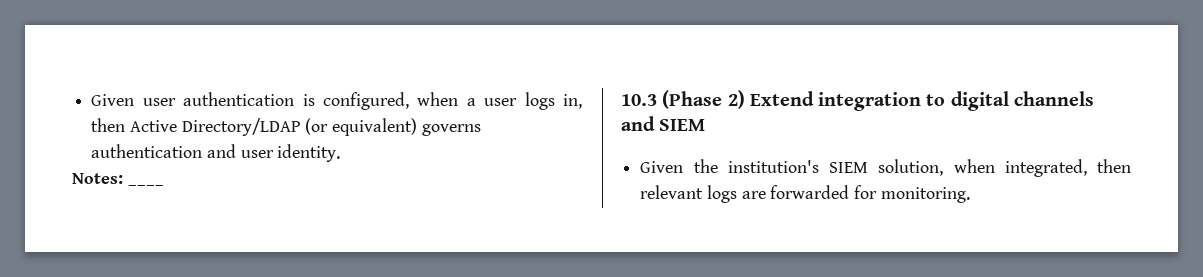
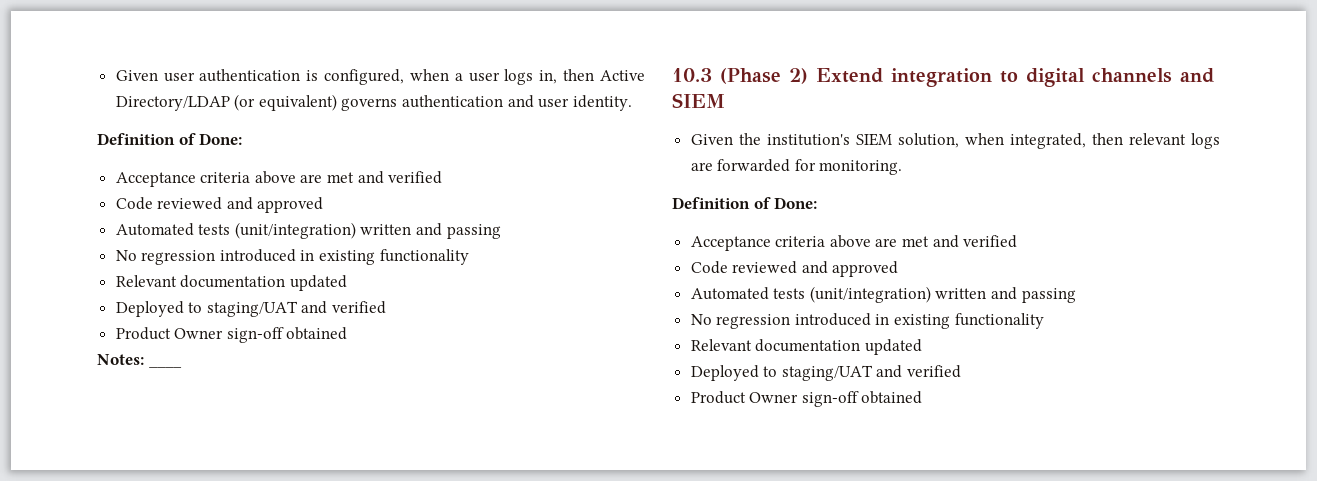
  Given user authentication is configured, when a user logs in, then Active Directory/LDAP (or equivalent) governs authentication and user identity.
+ Definition of Done:
+ Acceptance criteria above are met and verified
+ Code reviewed and approved
+ Automated tests (unit/integration) written and passing
+ No regression introduced in existing functionality
+ Relevant documentation updated
+ Deployed to staging/UAT and verified
+ Product Owner sign-off obtained
  Given the institution's SIEM solution, when integrated, then relevant logs are forwarded for monitoring.
+ Definition of Done:
+ Acceptance criteria above are met and verified
+ Code reviewed and approved
+ Automated tests (unit/integration) written and passing
+ No regression introduced in existing functionality
+ Relevant documentation updated
+ Deployed to staging/UAT and verified
+ Product Owner sign-off obtained

